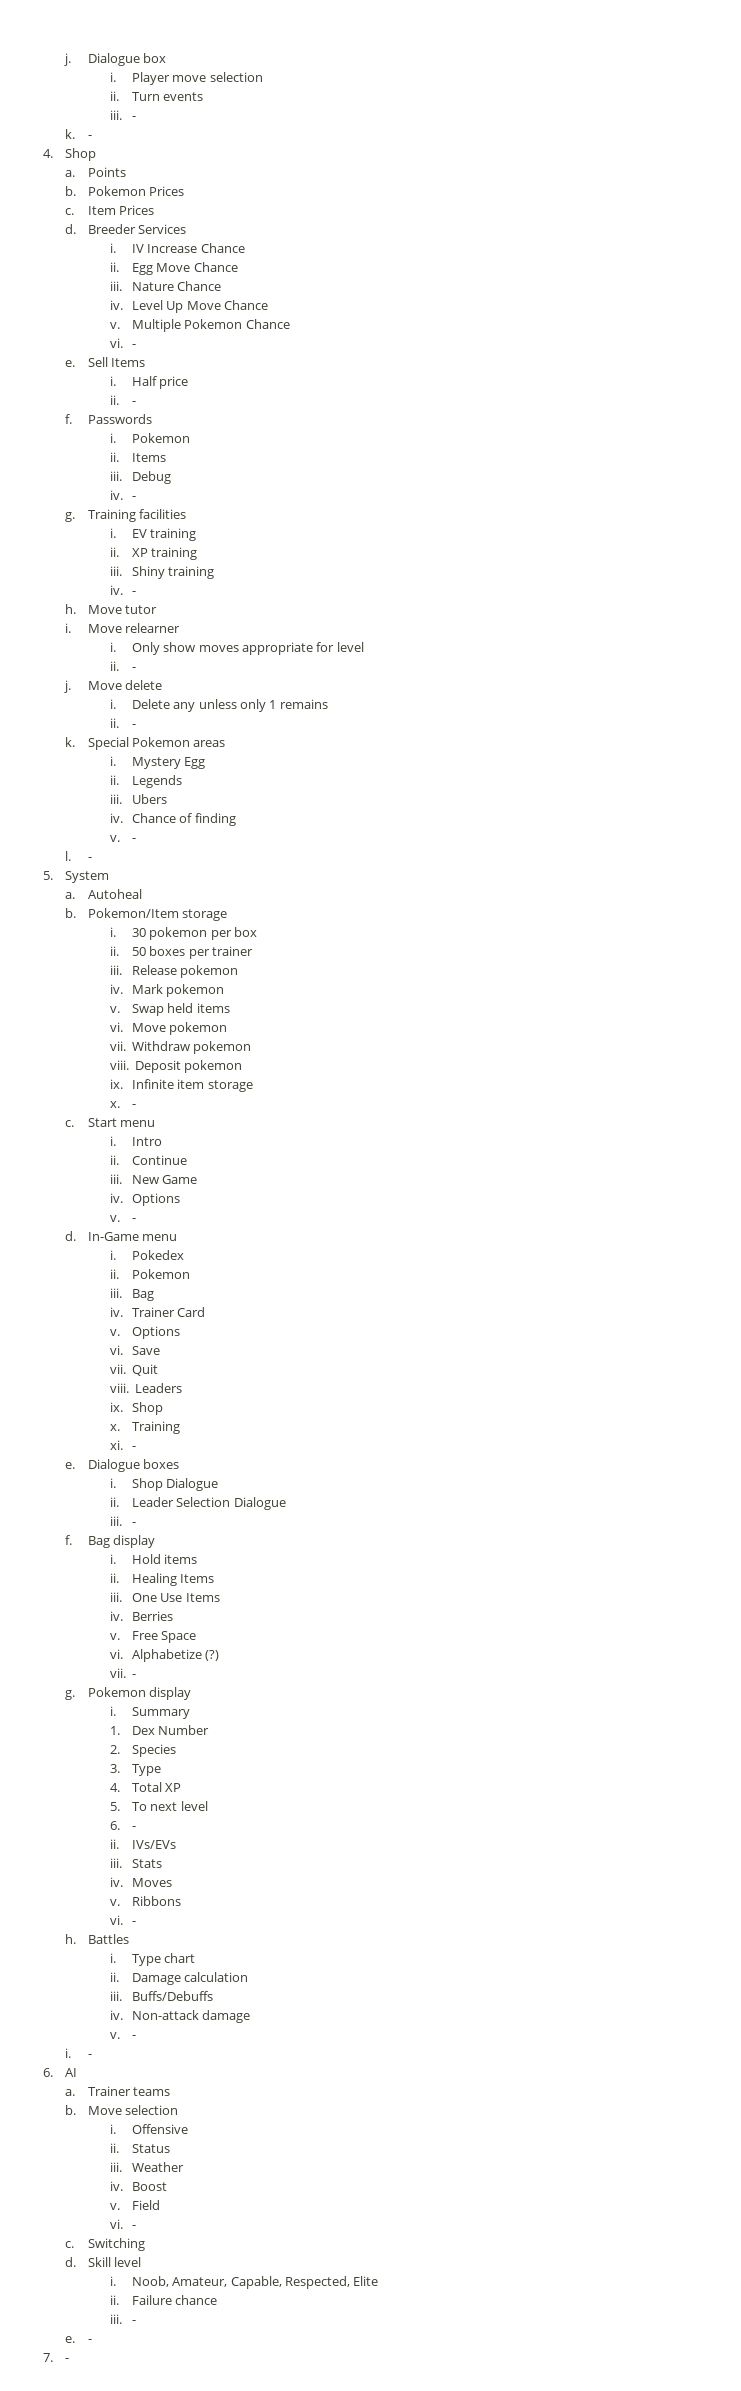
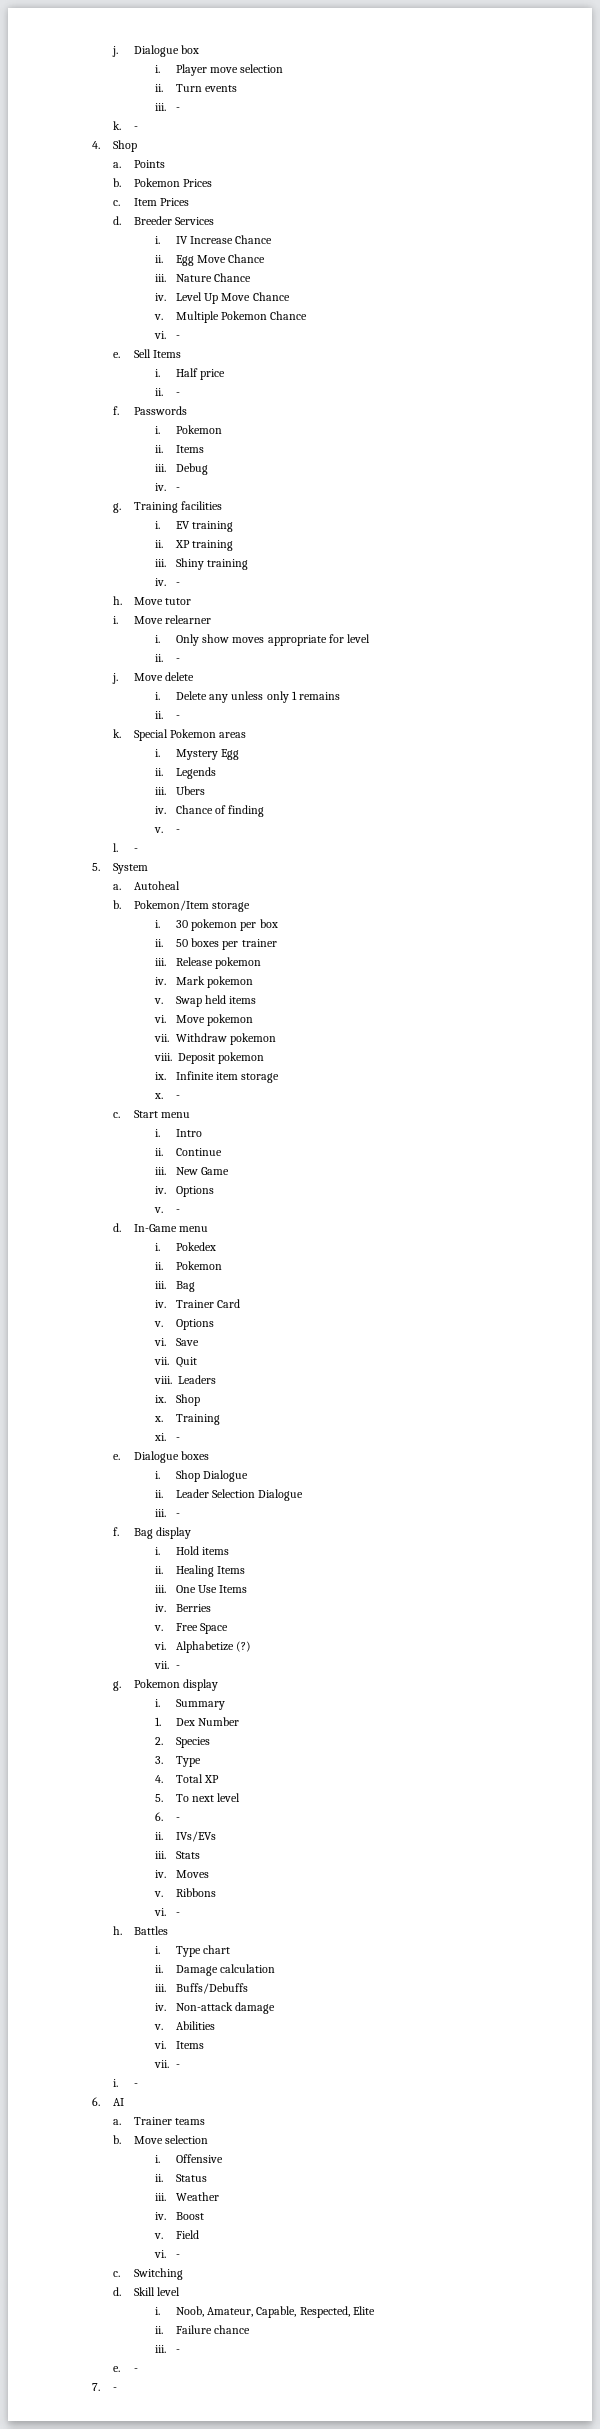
+ Abilities
+ vi. Items
+ vii.

